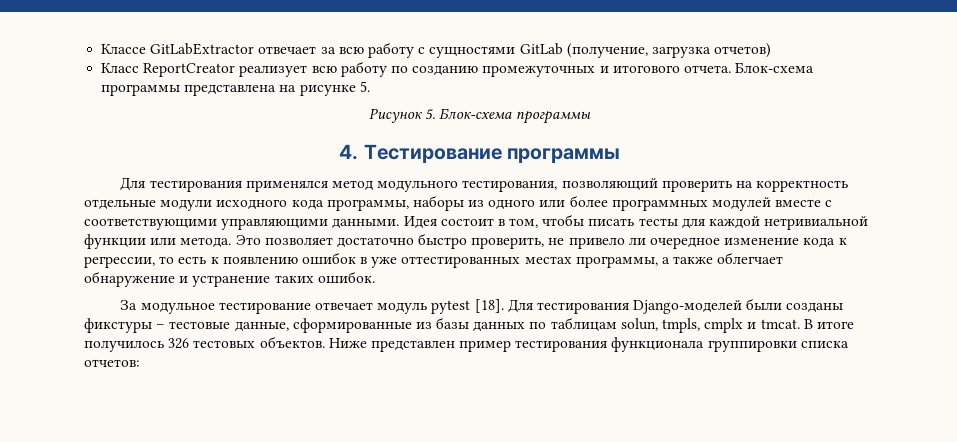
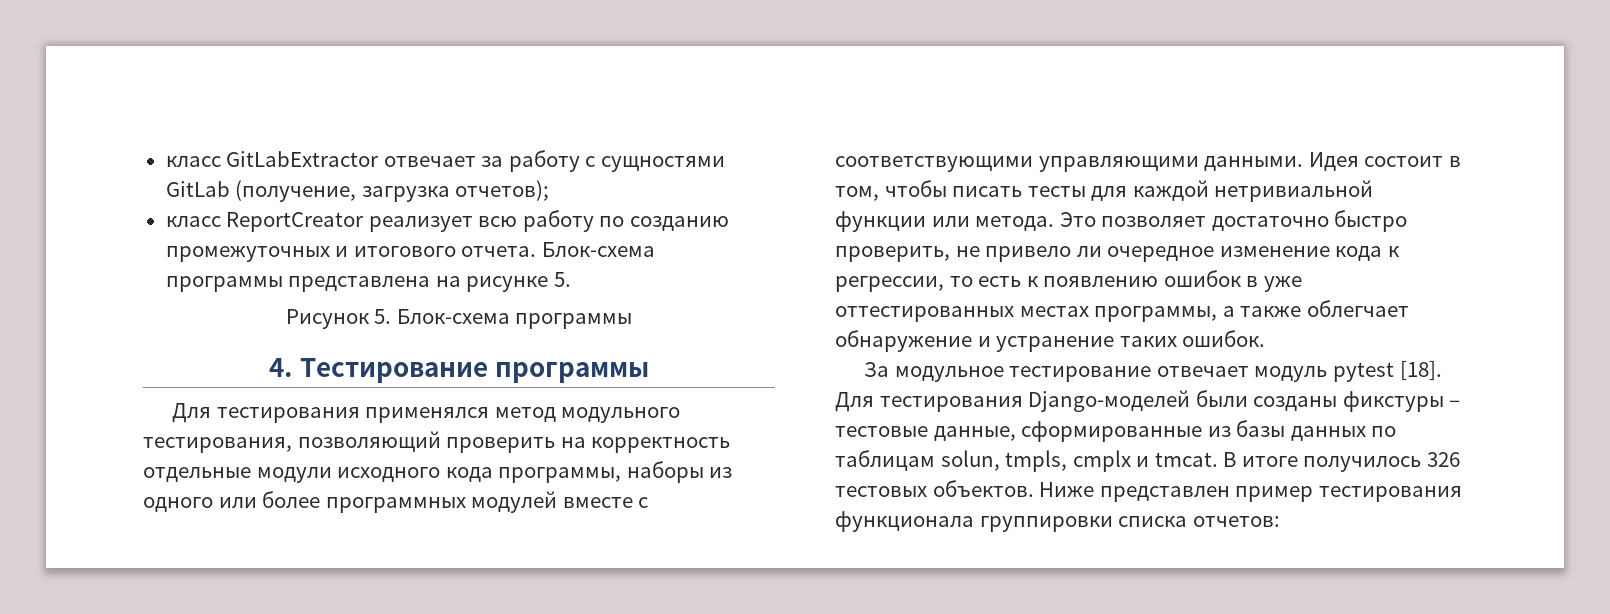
- Классе GitLabExtractor отвечает за всю работу с сущностями GitLab (получение, загрузка отчетов)
- Класс ReportCreator реализует всю работу по созданию промежуточных и итогового отчета.
+ класс GitLabExtractor отвечает за работу с сущностями GitLab (получение, загрузка отчетов);
+ класс ReportCreator реализует всю работу по созданию промежуточных и итогового отчета.

